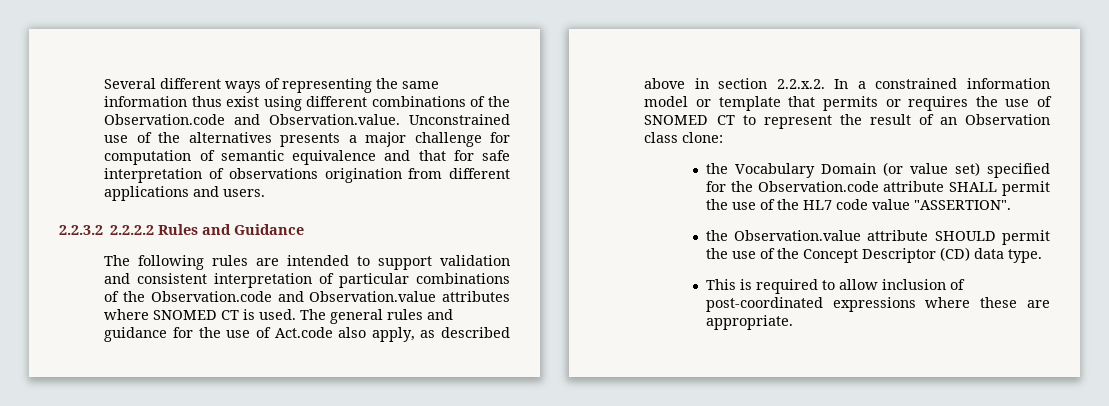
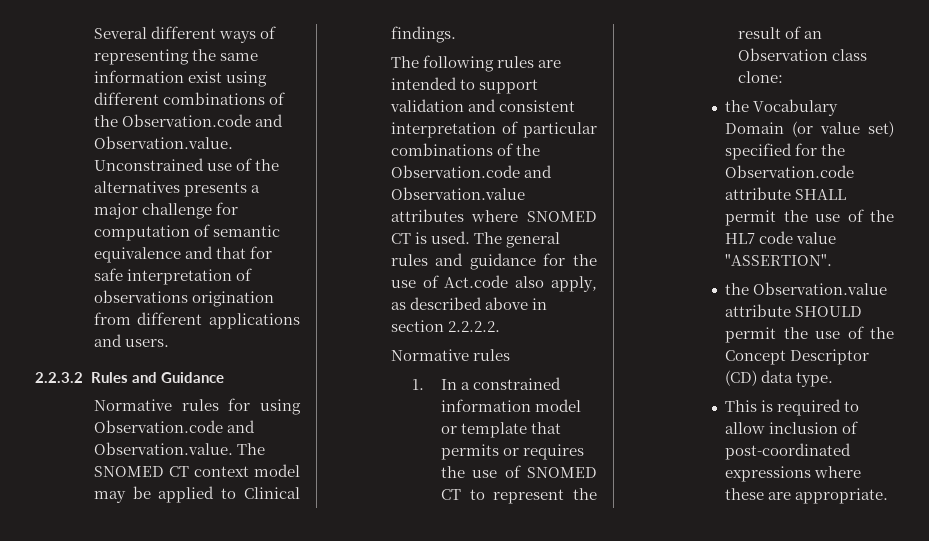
- Several different ways of representing the same information thus exist using different combinations of the Observation.code and Observation.value. Unconstrained use of the alternatives presents a major challenge for computation of semantic equivalence and that for safe interpretation of observations origination from different applications and users.
+ Several different ways of representing the same information exist using different combinations of the Observation.code and Observation.value. Unconstrained use of the alternatives presents a major challenge for computation of semantic equivalence and that for safe interpretation of observations origination from different applications and users.
- 2.2.3.2 2.2.2.2 Rules and Guidance
+ 2.2.3.2 Rules and Guidance
+ Normative rules for using Observation.code and Observation.value. The SNOMED CT context model may be applied to Clinical findings.
- The general rules and guidance for the use of Act.code also apply, as described above in section 2.2.x.2. In a constrained information model or template that permits or requires the use of SNOMED CT to represent the result of an Observation class clone:
+ The general rules and guidance for the use of Act.code also apply, as described above in section 2.2.2.2.
+ Normative rules
+ 1. In a constrained information model or template that permits or requires the use of SNOMED CT to represent the result of an Observation class clone:

